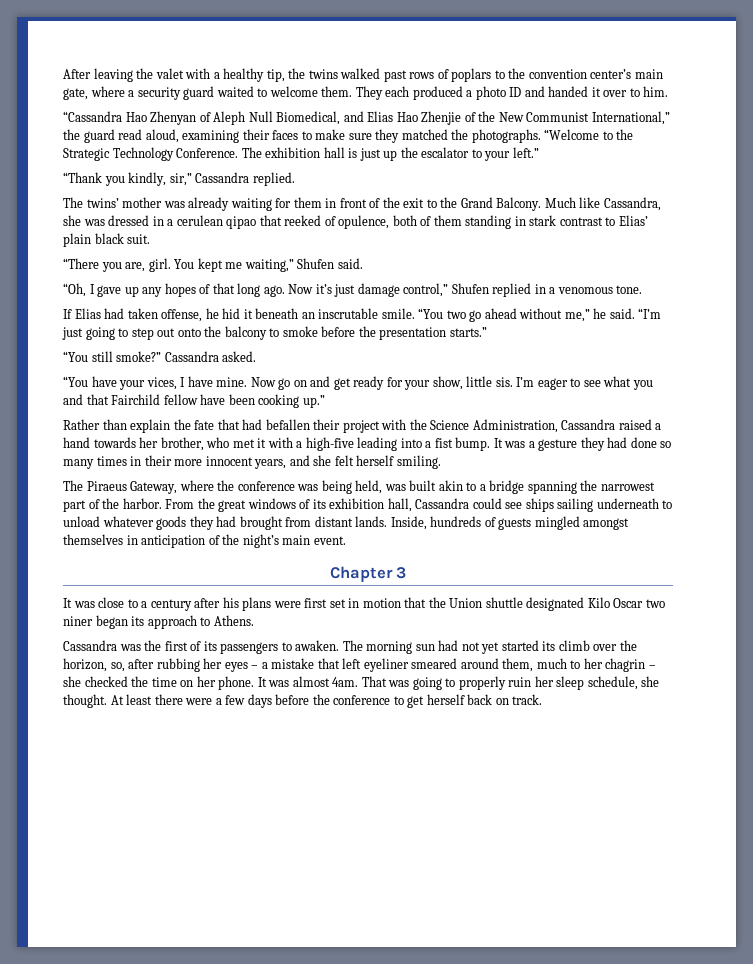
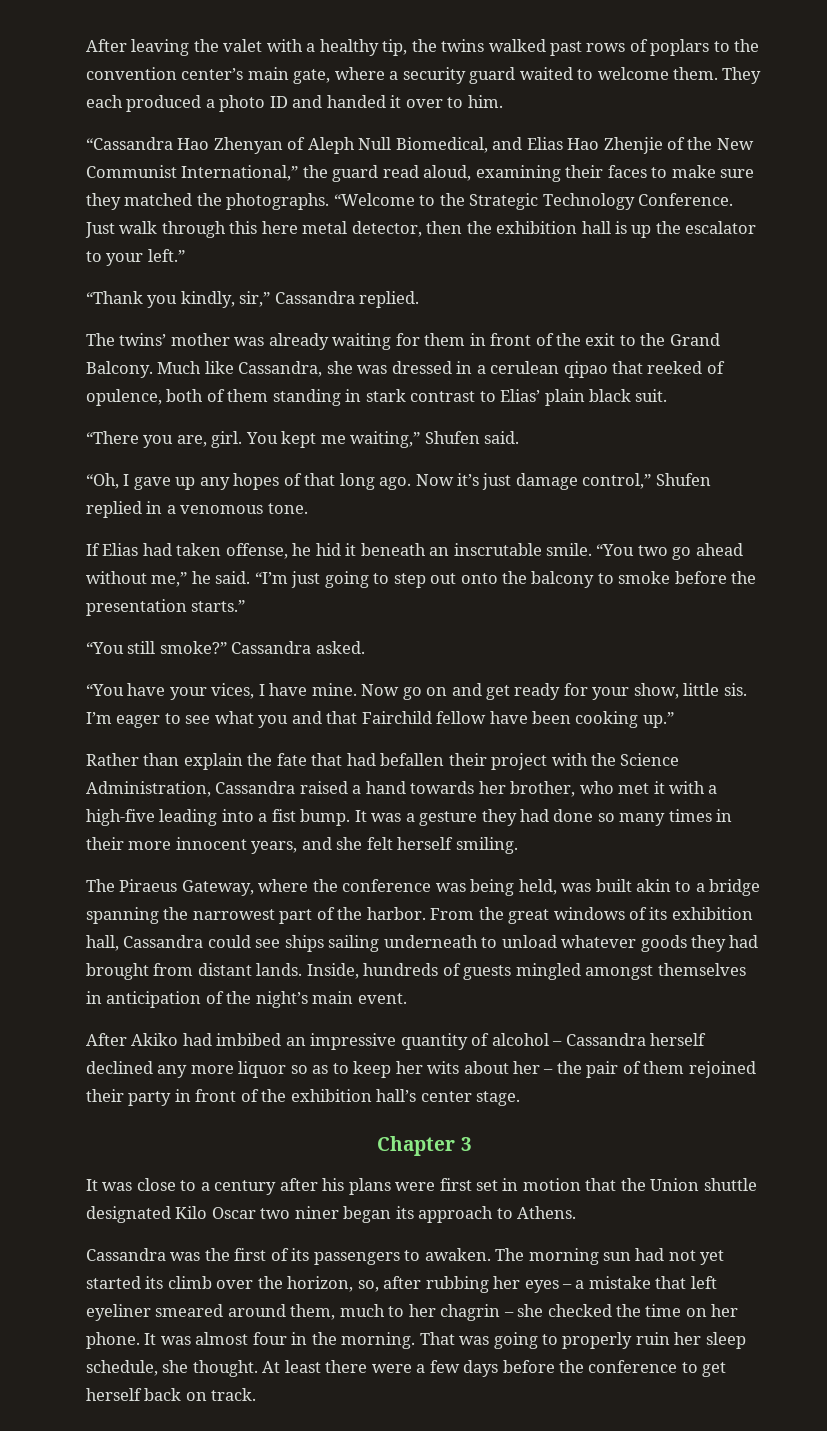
- The exhibition hall is just up the escalator to your left.”
+ Just walk through this here metal detector, then the exhibition hall is up the escalator to your left.”
+ After Akiko had imbibed an impressive quantity of alcohol – Cassandra herself declined any more liquor so as to keep her wits about her – the pair of them rejoined their party in front of the exhibition hall’s center stage.
- It was almost 4am.
+ It was almost four in the morning.

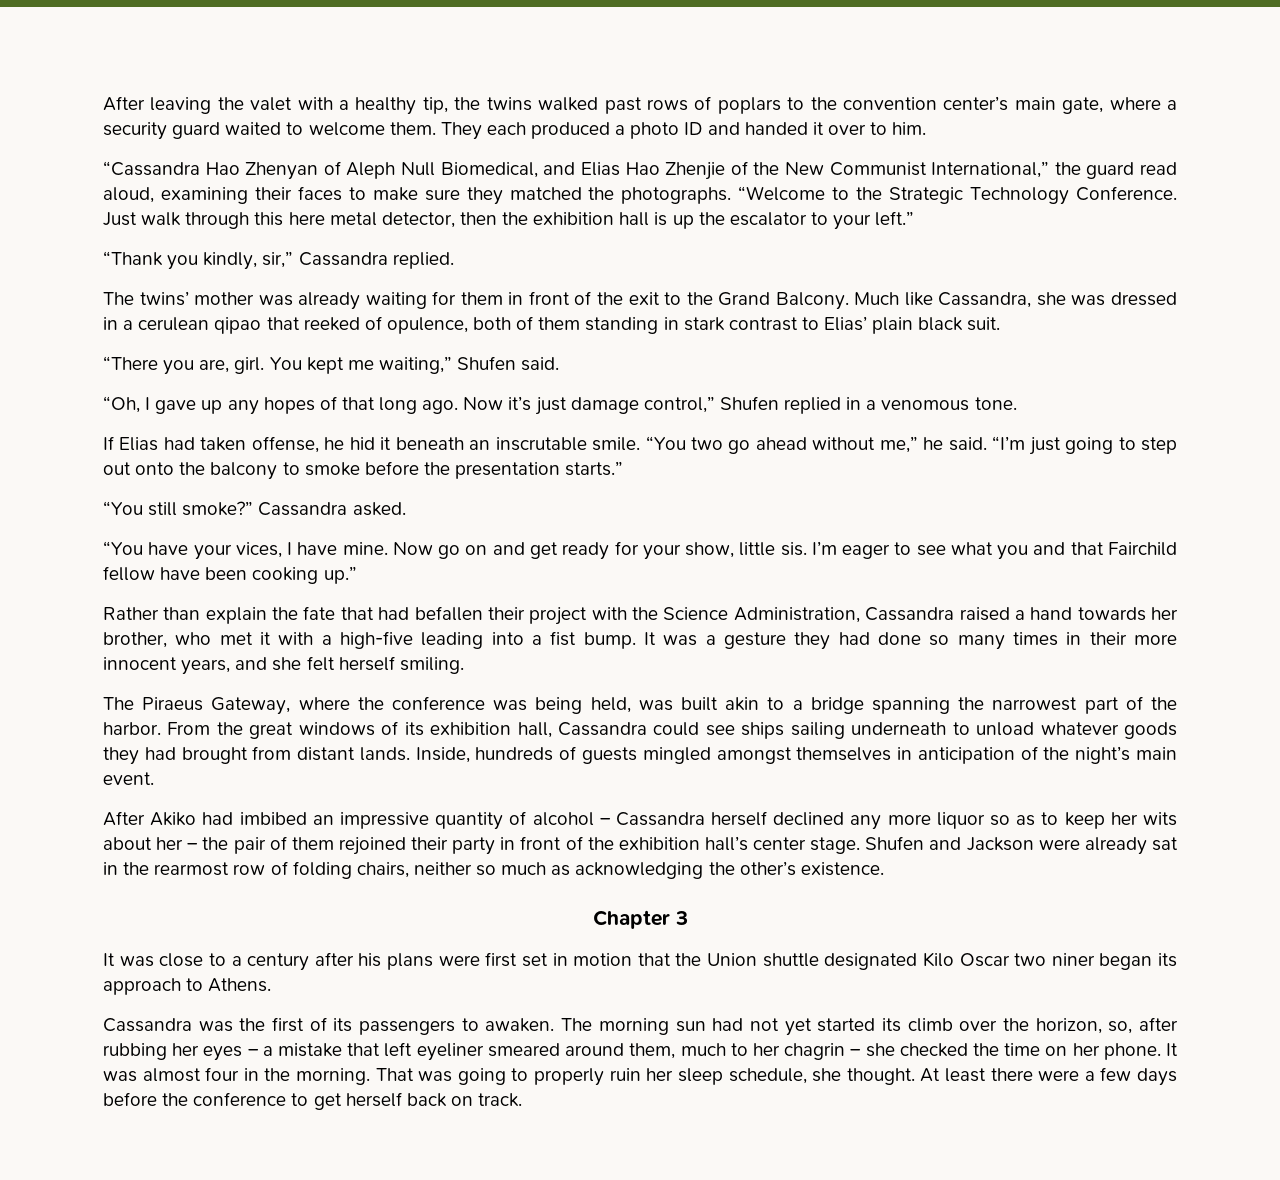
+ Shufen and Jackson were already sat in the rearmost row of folding chairs, neither so much as acknowledging the other’s existence.

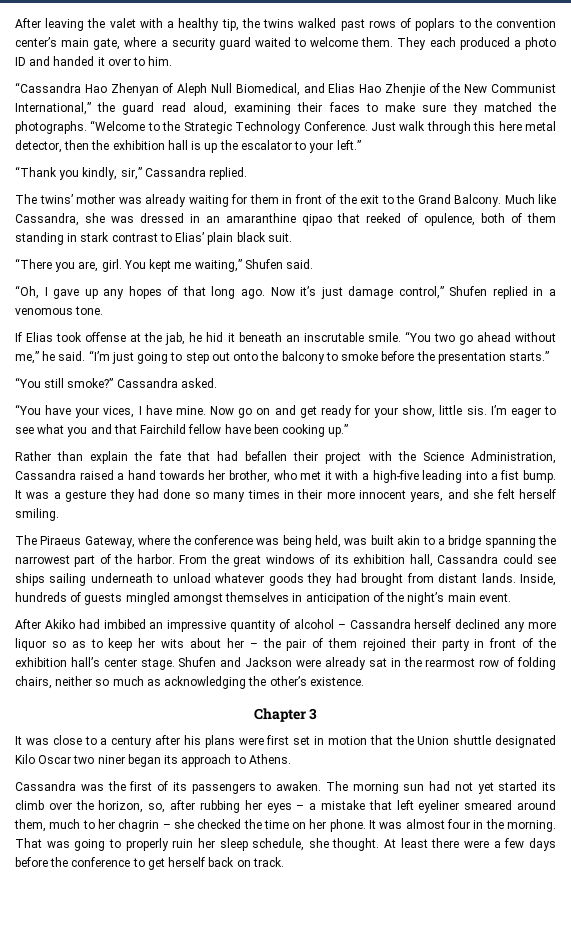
- Much like Cassandra, she was dressed in a cerulean qipao that reeked of opulence, both of them standing in stark contrast to Elias’ plain black suit.
+ Much like Cassandra, she was dressed in an amaranthine qipao that reeked of opulence, both of them standing in stark contrast to Elias’ plain black suit.
- If Elias had taken offense, he hid it beneath an inscrutable smile.
+ If Elias took offense at the jab, he hid it beneath an inscrutable smile.

